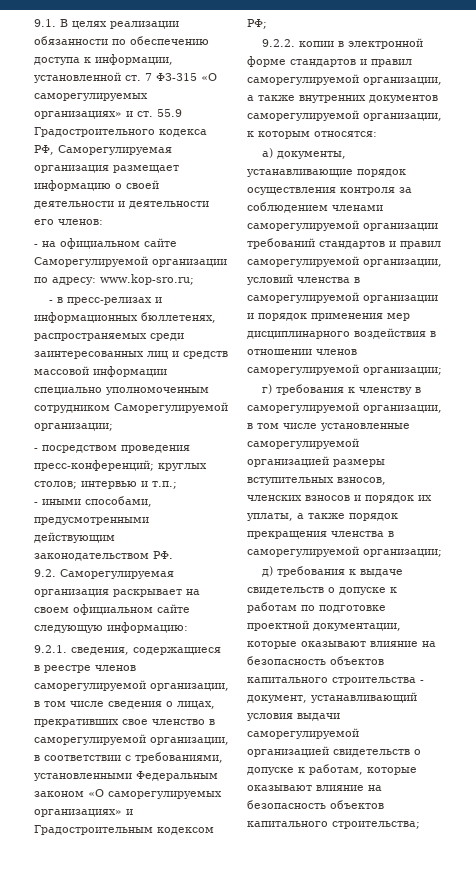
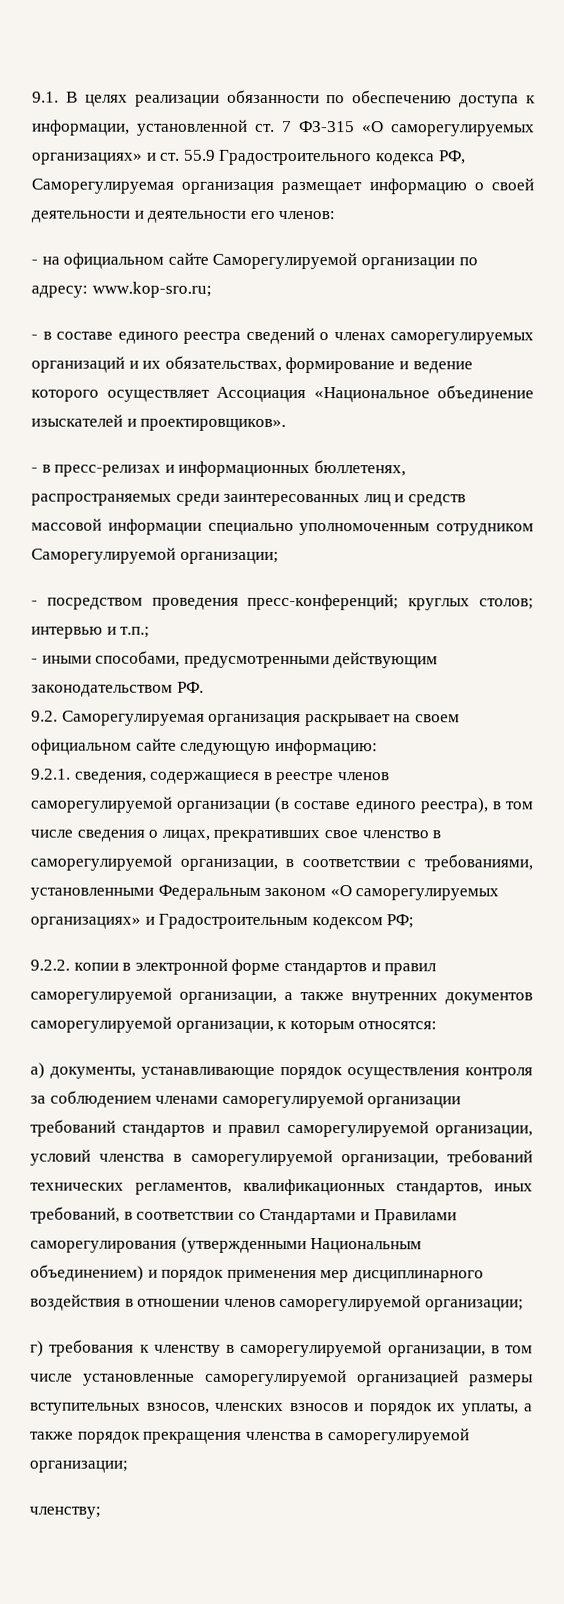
+ - в составе единого реестра сведений о членах саморегулируемых организаций и их обязательствах, формирование и ведение которого осуществляет Ассоциация «Национальное объединение изыскателей и проектировщиков».
- 9.2.1. сведения, содержащиеся в реестре членов саморегулируемой организации, в том числе сведения о лицах, прекративших свое членство в саморегулируемой организации, в соответствии с требованиями, установленными Федеральным законом «О саморегулируемых организациях» и Градостроительным кодексом РФ;
+ 9.2.1. сведения, содержащиеся в реестре членов саморегулируемой организации (в составе единого реестра), в том числе сведения о лицах, прекративших свое членство в саморегулируемой организации, в соответствии с требованиями, установленными Федеральным законом «О саморегулируемых организациях» и Градостроительным кодексом РФ;
- а) документы, устанавливающие порядок осуществления контроля за соблюдением членами саморегулируемой организации требований стандартов и правил саморегулируемой организации, условий членства в саморегулируемой организации и порядок применения мер дисциплинарного воздействия в отношении членов саморегулируемой организации;
+ а) документы, устанавливающие порядок осуществления контроля за соблюдением членами саморегулируемой организации требований стандартов и правил саморегулируемой организации, условий членства в саморегулируемой организации, требований технических регламентов, квалификационных стандартов, иных требований, в соответствии со Стандартами и Правилами саморегулирования (утвержденными Национальным объединением) и порядок применения мер дисциплинарного воздействия в отношении членов саморегулируемой организации;
- д) требования к выдаче свидетельств о допуске к работам по подготовке проектной документации, которые оказывают влияние на безопасность объектов капитального строительства - документ, устанавливающий условия выдачи саморегулируемой организацией свидетельств о допуске к работам, которые оказывают влияние на безопасность объектов капитального строительства;
+ членству;

